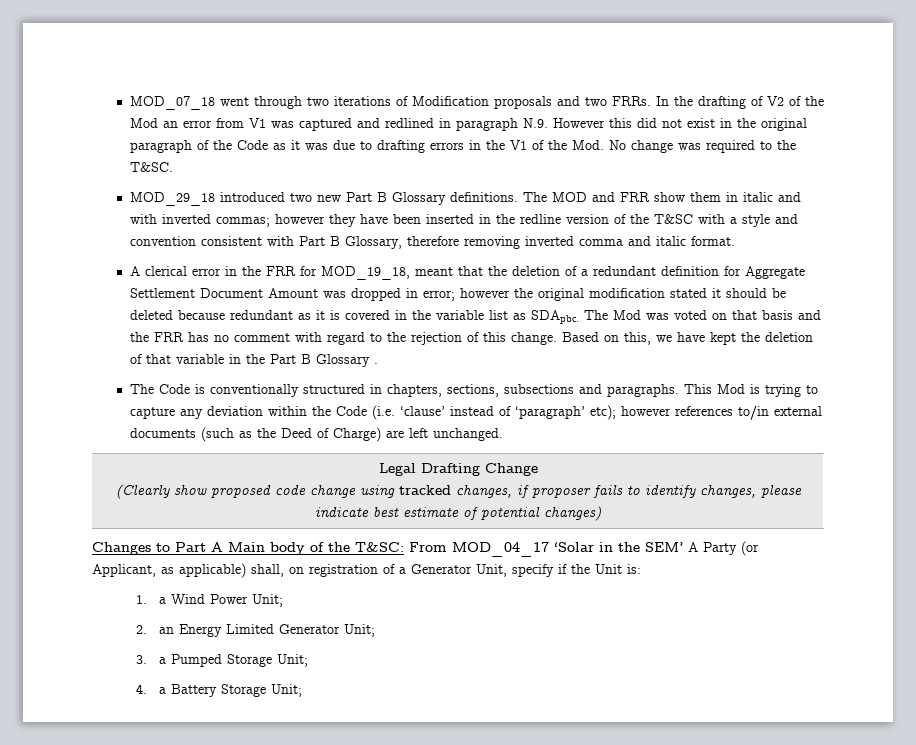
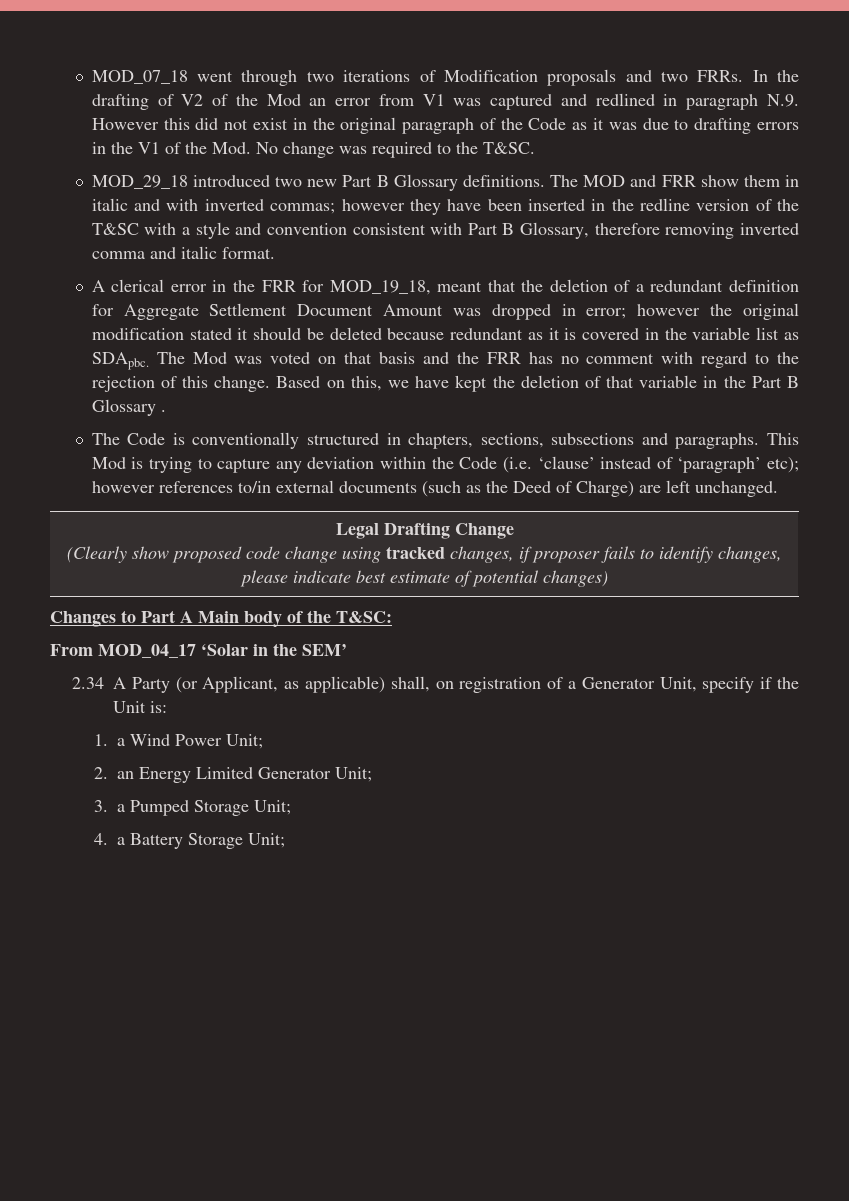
- Changes to Part A Main body of the T&SC: From MOD_04_17 ‘Solar in the SEM’ A Party (or Applicant, as applicable) shall, on registration of a Generator Unit, specify if the Unit is:
+ Changes to Part A Main body of the T&SC:
+ From MOD_04_17 ‘Solar in the SEM’
+ 2.34 A Party (or Applicant, as applicable) shall, on registration of a Generator Unit, specify if the Unit is:

